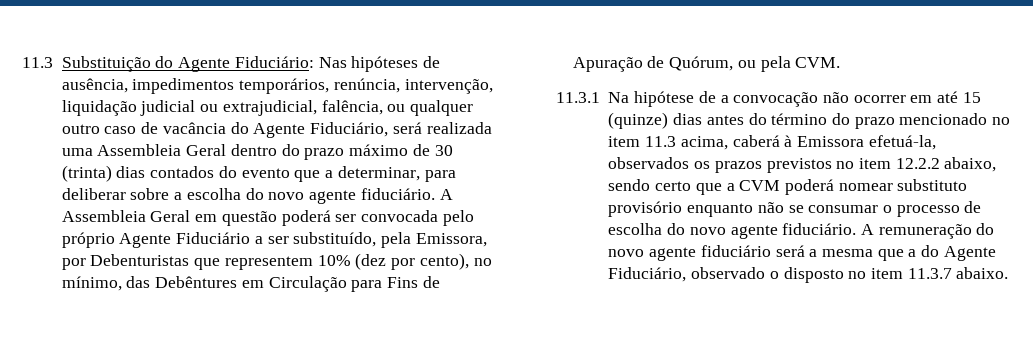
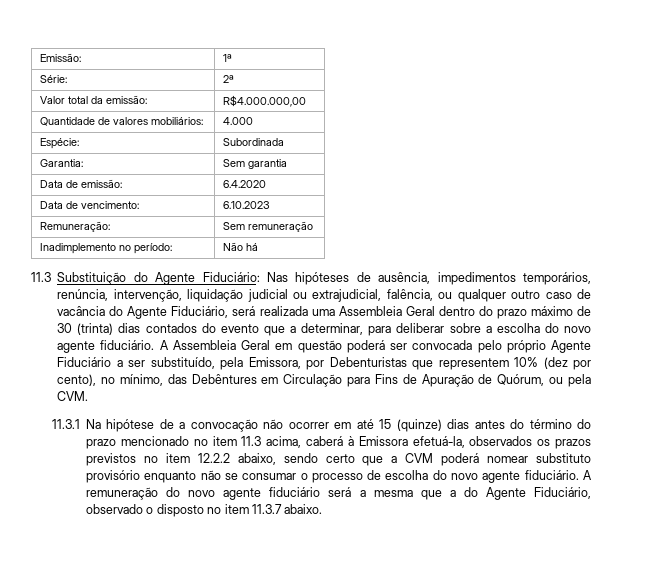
+ Emissão: | 1ª
+ Série: | 2ª
+ Valor total da emissão: | R$4.000.000,00
+ Quantidade de valores mobiliários: | 4.000
+ Espécie: | Subordinada
+ Garantia: | Sem garantia
+ Data de emissão: | 6.4.2020
+ Data de vencimento: | 6.10.2023
+ Remuneração: | Sem remuneração
+ Inadimplemento no período: | Não há

